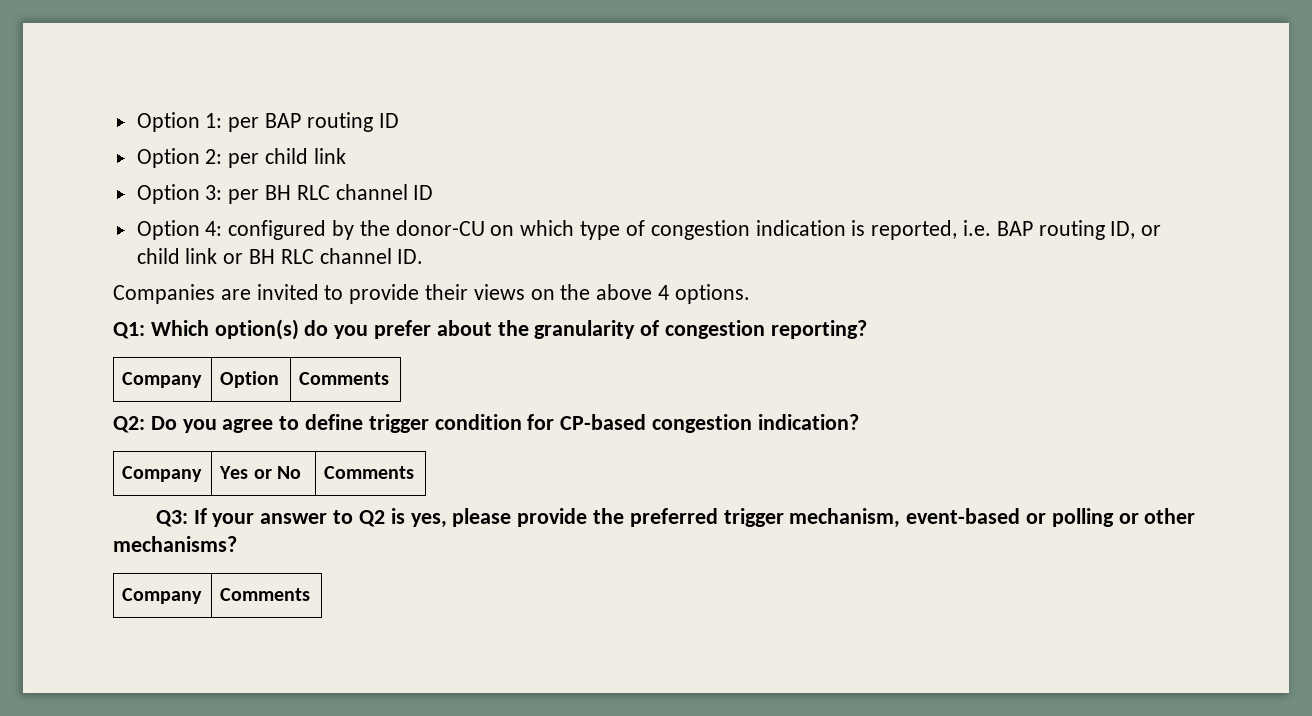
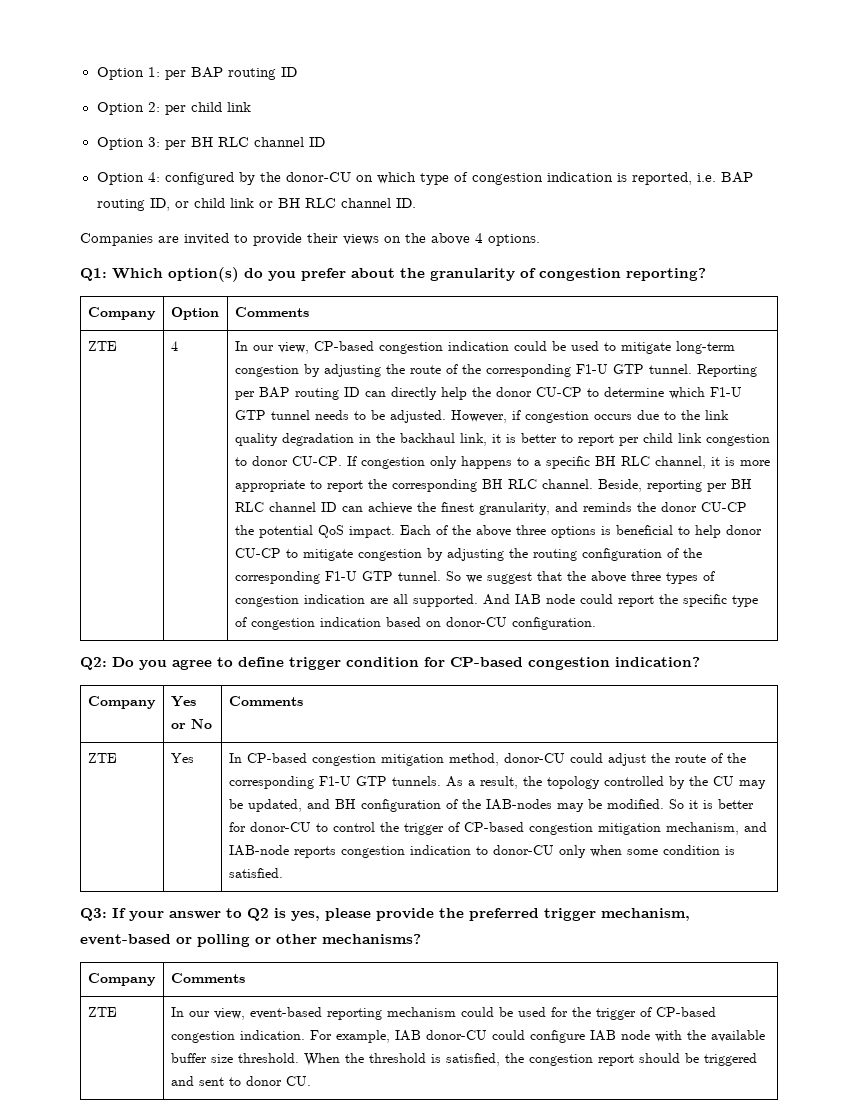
+ ZTE | 4 | In our view, CP-based congestion indication could be used to mitigate long-term congestion by adjusting the route of the corresponding F1-U GTP tunnel. Reporting per BAP routing ID can directly help the donor CU-CP to determine which F1-U GTP tunnel needs to be adjusted. However, if congestion occurs due to the link quality degradation in the backhaul link, it is better to report per child link congestion to donor CU-CP. If congestion only happens to a specific BH RLC channel, it is more appropriate to report the corresponding BH RLC channel. Beside, reporting per BH RLC channel ID can achieve the finest granularity, and reminds the donor CU-CP the potential QoS impact. Each of the above three options is beneficial to help donor CU-CP to mitigate congestion by adjusting the routing configuration of the corresponding F1-U GTP tunnel. So we suggest that the above three types of congestion indication are all supported. And IAB node could report the specific type of congestion indication based on donor-CU configuration.
+ ZTE | Yes | In CP-based congestion mitigation method, donor-CU could adjust the route of the corresponding F1-U GTP tunnels. As a result, the topology controlled by the CU may be updated, and BH configuration of the IAB-nodes may be modified. So it is better for donor-CU to control the trigger of CP-based congestion mitigation mechanism, and IAB-node reports congestion indication to donor-CU only when some condition is satisfied.
+ ZTE | In our view, event-based reporting mechanism could be used for the trigger of CP-based congestion indication. For example, IAB donor-CU could configure IAB node with the available buffer size threshold. When the threshold is satisfied, the congestion report should be triggered and sent to donor CU.

